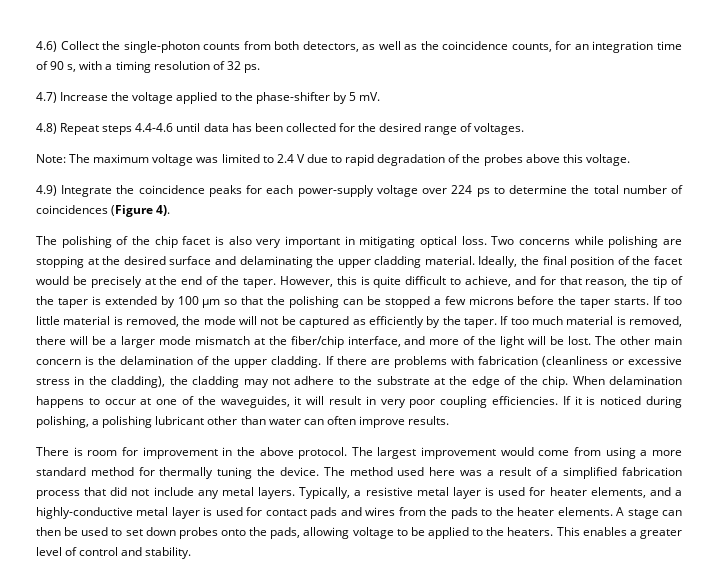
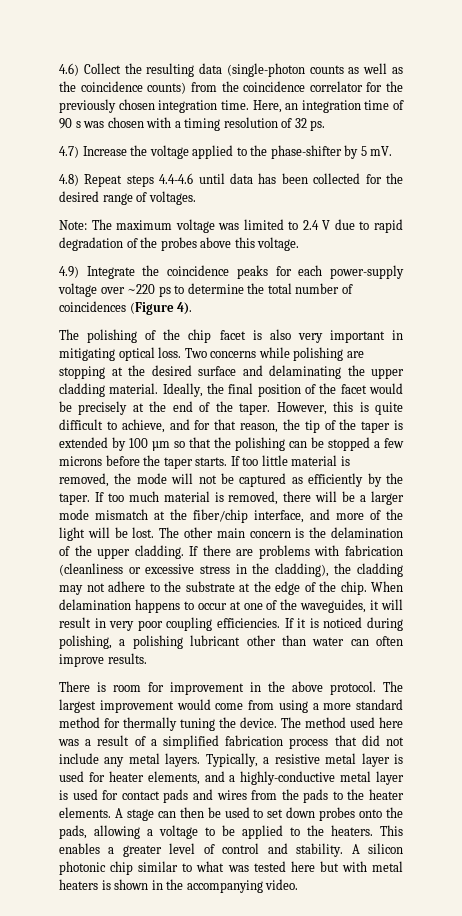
- 4.6) Collect the single-photon counts from both detectors, as well as the coincidence counts, for an integration time of 90 s, with a timing resolution of 32 ps.
+ 4.6) Collect the resulting data (single-photon counts as well as the coincidence counts) from the coincidence correlator for the previously chosen integration time. Here, an integration time of 90 s was chosen with a timing resolution of 32 ps.
- 4.9) Integrate the coincidence peaks for each power-supply voltage over 224 ps to determine the total number of coincidences (Figure 4).
+ 4.9) Integrate the coincidence peaks for each power-supply voltage over ~220 ps to determine the total number of coincidences (Figure 4).
- A stage can then be used to set down probes onto the pads, allowing voltage to be applied to the heaters.
+ A stage can then be used to set down probes onto the pads, allowing a voltage to be applied to the heaters.
+ A silicon photonic chip similar to what was tested here but with metal heaters is shown in the accompanying video.

